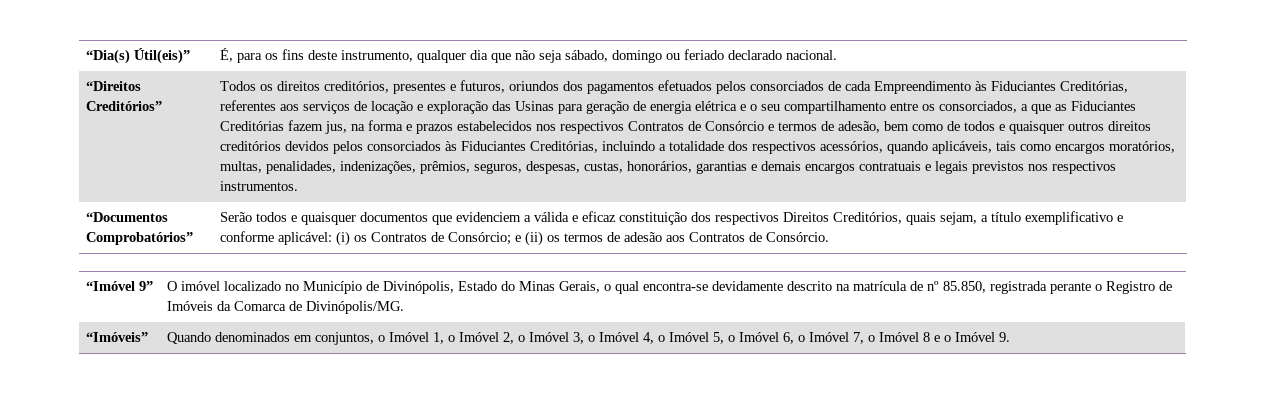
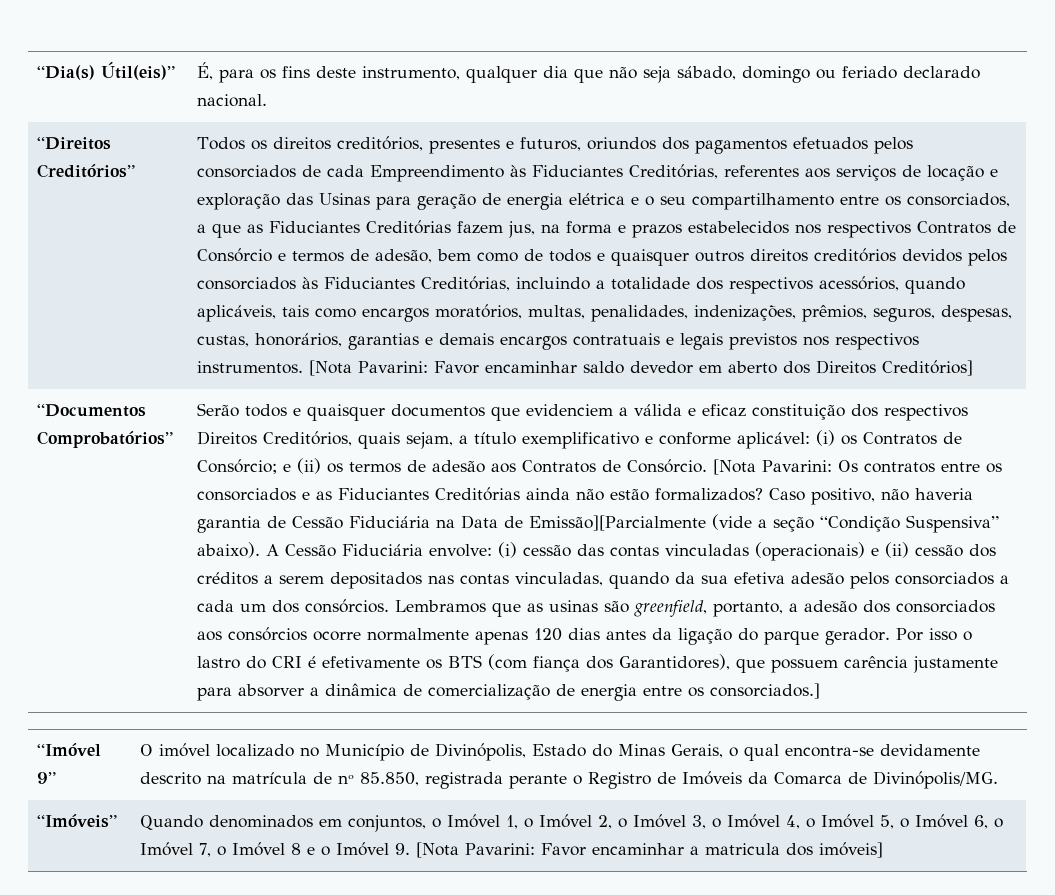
+ [Nota Pavarini: Favor encaminhar saldo devedor em aberto dos Direitos Creditórios]
+ [Nota Pavarini: Os contratos entre os consorciados e as Fiduciantes Creditórias ainda não estão formalizados? Caso positivo, não haveria garantia de Cessão Fiduciária na Data de Emissão][Parcialmente (vide a seção “Condição Suspensiva” abaixo). A Cessão Fiduciária envolve: (i) cessão das contas vinculadas (operacionais) e (ii) cessão dos créditos a serem depositados nas contas vinculadas, quando da sua efetiva adesão pelos consorciados a cada um dos consórcios. Lembramos que as usinas são greenfield, portanto, a adesão dos consorciados aos consórcios ocorre normalmente apenas 120 dias antes da ligação do parque gerador. Por isso o lastro do CRI é efetivamente os BTS (com fiança dos Garantidores), que possuem carência justamente para absorver a dinâmica de comercialização de energia entre os consorciados.]
- Quando denominados em conjuntos, o Imóvel 1, o Imóvel 2, o Imóvel 3, o Imóvel 4, o Imóvel 5, o Imóvel 6, o Imóvel 7, o Imóvel 8 e o Imóvel 9.
+ Quando denominados em conjuntos, o Imóvel 1, o Imóvel 2, o Imóvel 3, o Imóvel 4, o Imóvel 5, o Imóvel 6, o Imóvel 7, o Imóvel 8 e o Imóvel 9. [Nota Pavarini: Favor encaminhar a matricula dos imóveis]

